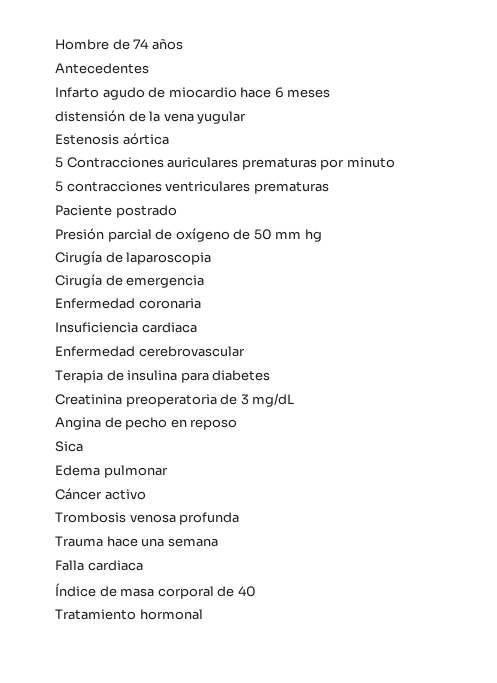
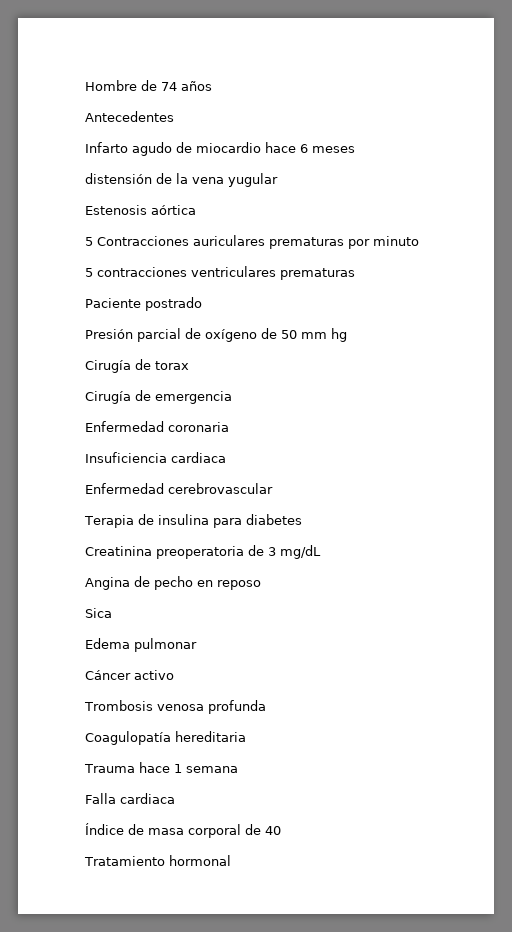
- Cirugía de laparoscopia
+ Cirugía de torax
+ Coagulopatía hereditaria
- Trauma hace una semana
+ Trauma hace 1 semana

